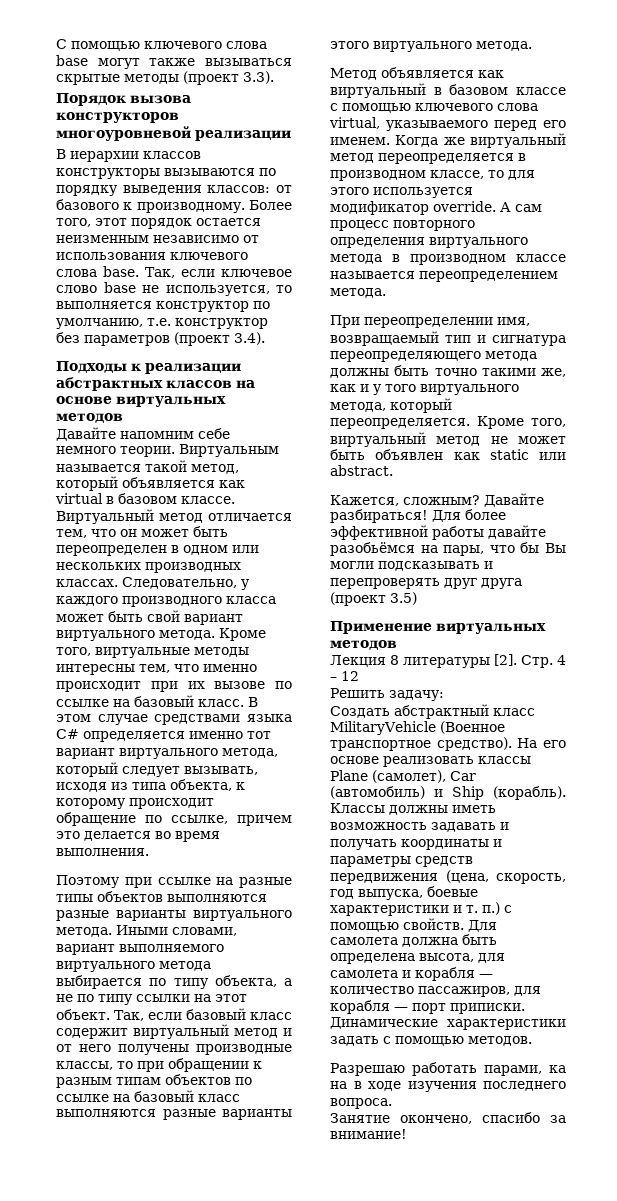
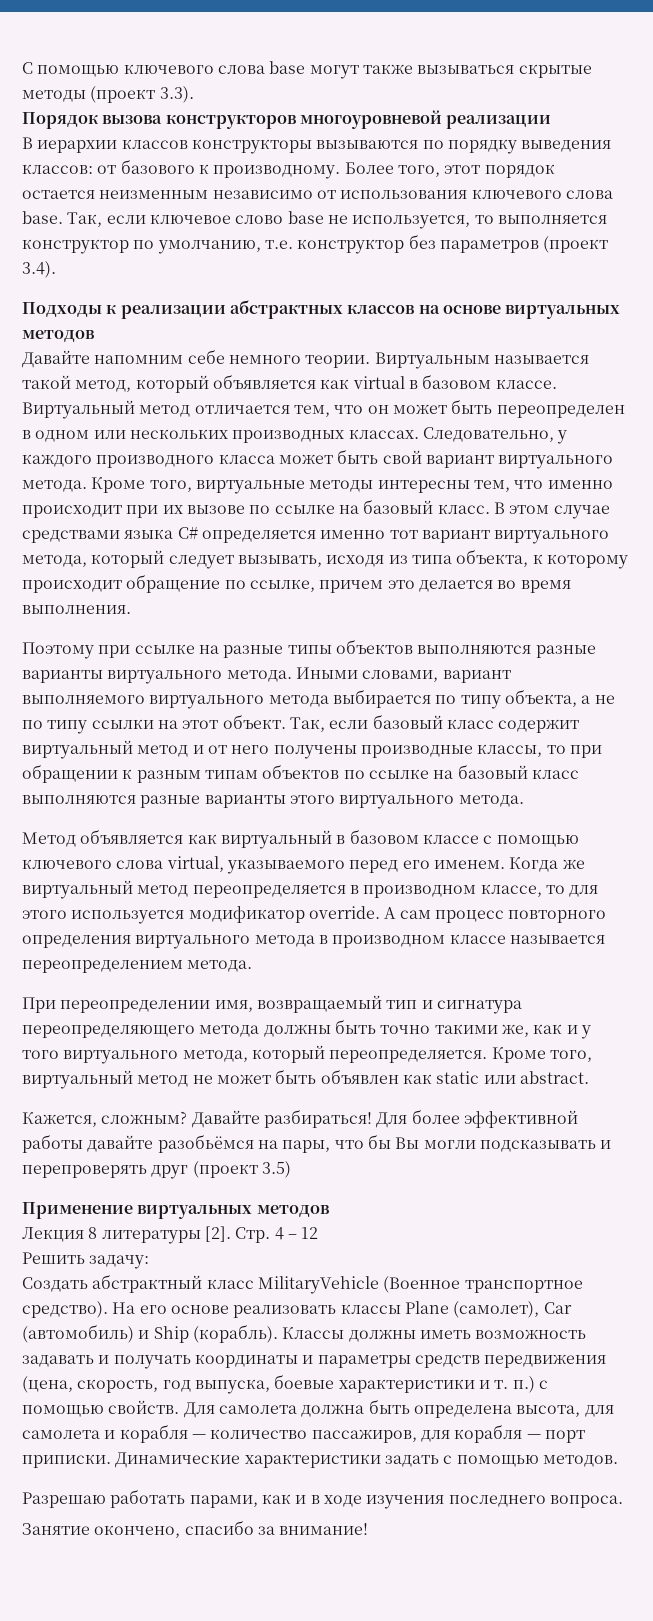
- Для более эффективной работы давайте разобьёмся на пары, что бы Вы могли подсказывать и перепроверять друг друга (проект 3.5)
+ Для более эффективной работы давайте разобьёмся на пары, что бы Вы могли подсказывать и перепроверять друг (проект 3.5)
- Разрешаю работать парами, ка на в ходе изучения последнего вопроса.
+ Разрешаю работать парами, как и в ходе изучения последнего вопроса.

